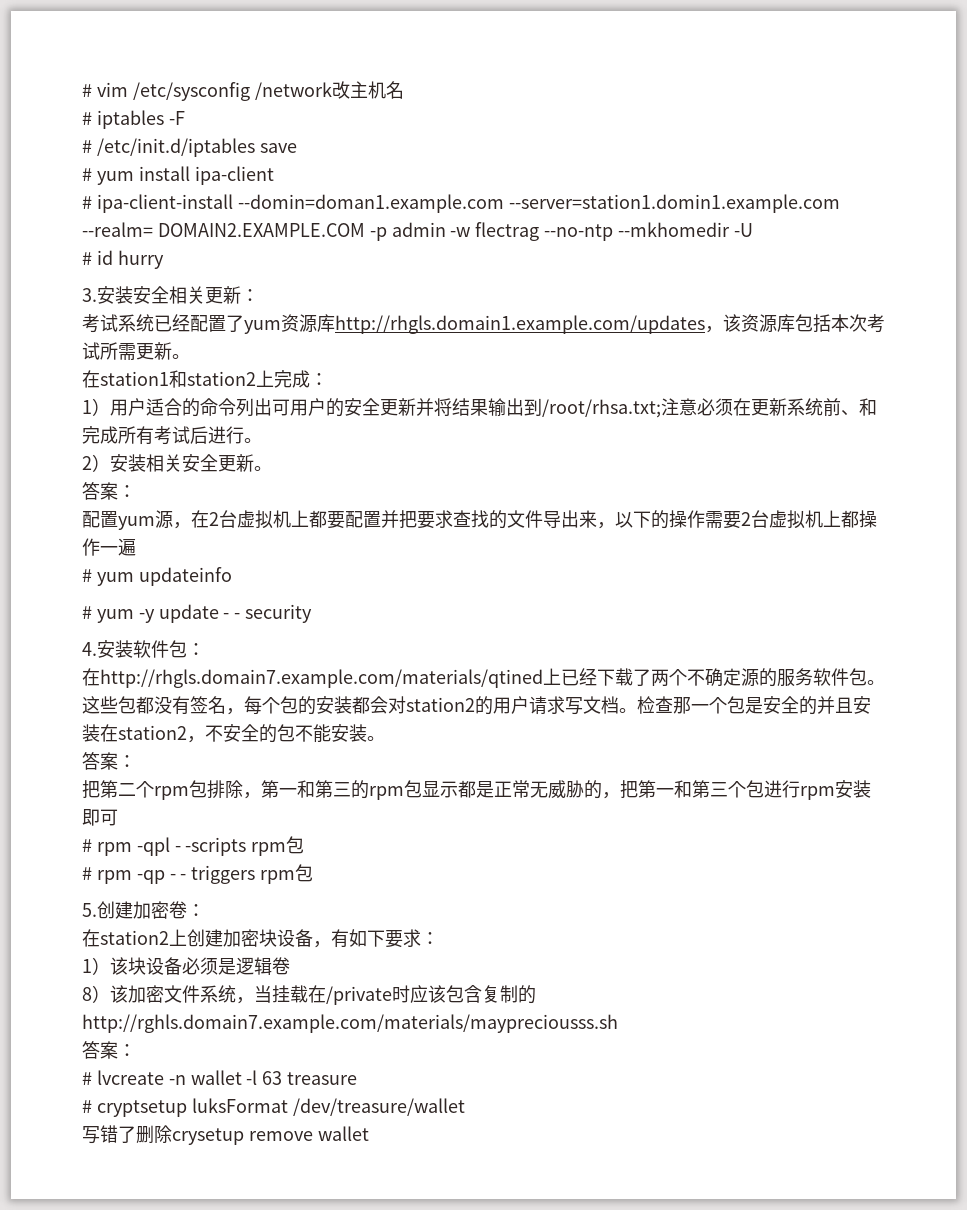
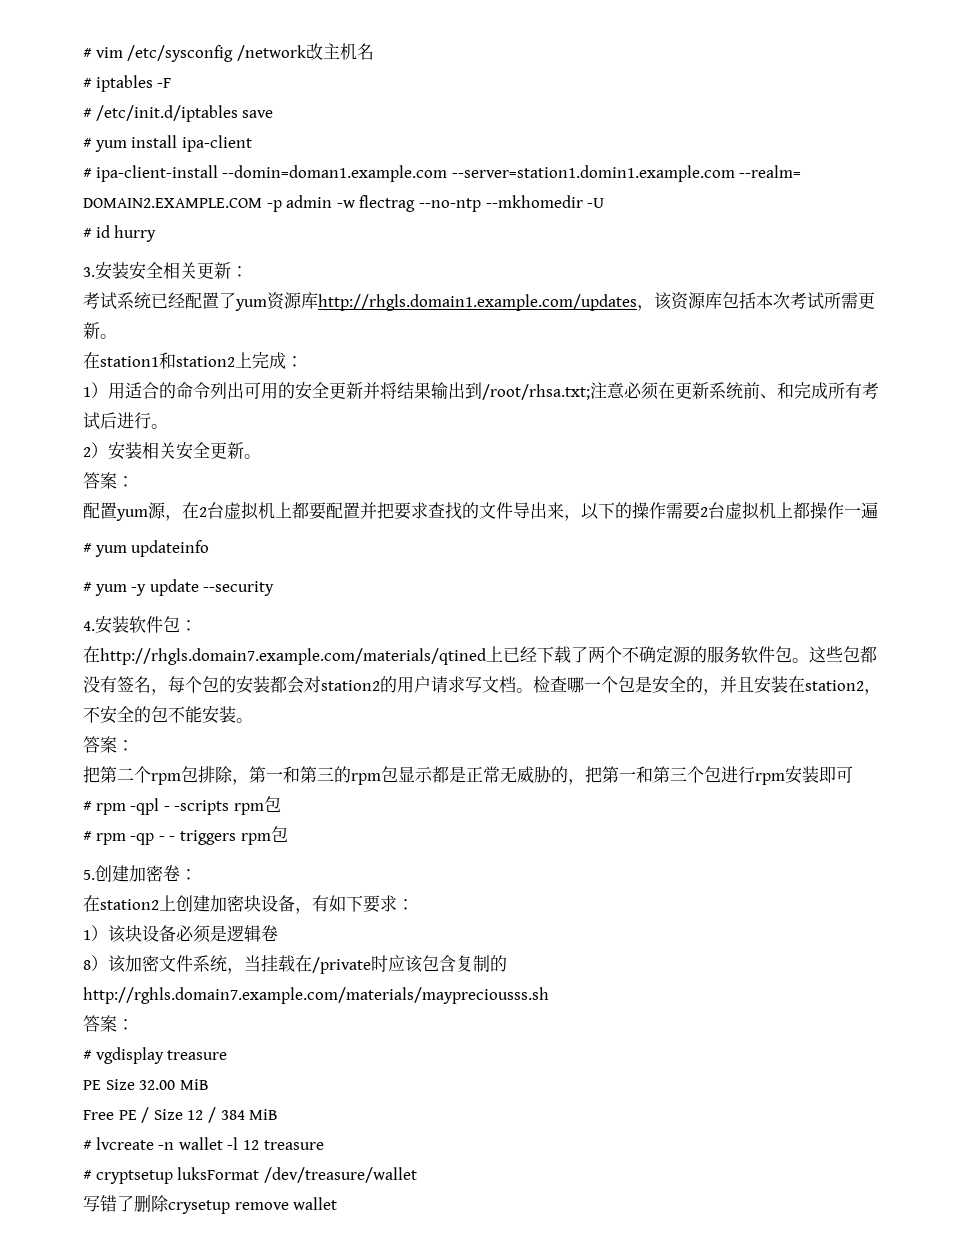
- 1）用户适合的命令列出可用户的安全更新并将结果输出到/root/rhsa.txt;注意必须在更新系统前、和完成所有考试后进行。
+ 1）用适合的命令列出可用的安全更新并将结果输出到/root/rhsa.txt;注意必须在更新系统前、和完成所有考试后进行。
- # yum -y update - - security
+ # yum -y update --security
- 检查那一个包是安全的并且安装在station2，不安全的包不能安装。
+ 检查哪一个包是安全的，并且安装在station2，不安全的包不能安装。
+ # vgdisplay treasure
+ PE Size 32.00 MiB
+ Free PE / Size 12 / 384 MiB
- # lvcreate -n wallet -l 63 treasure
+ # lvcreate -n wallet -l 12 treasure

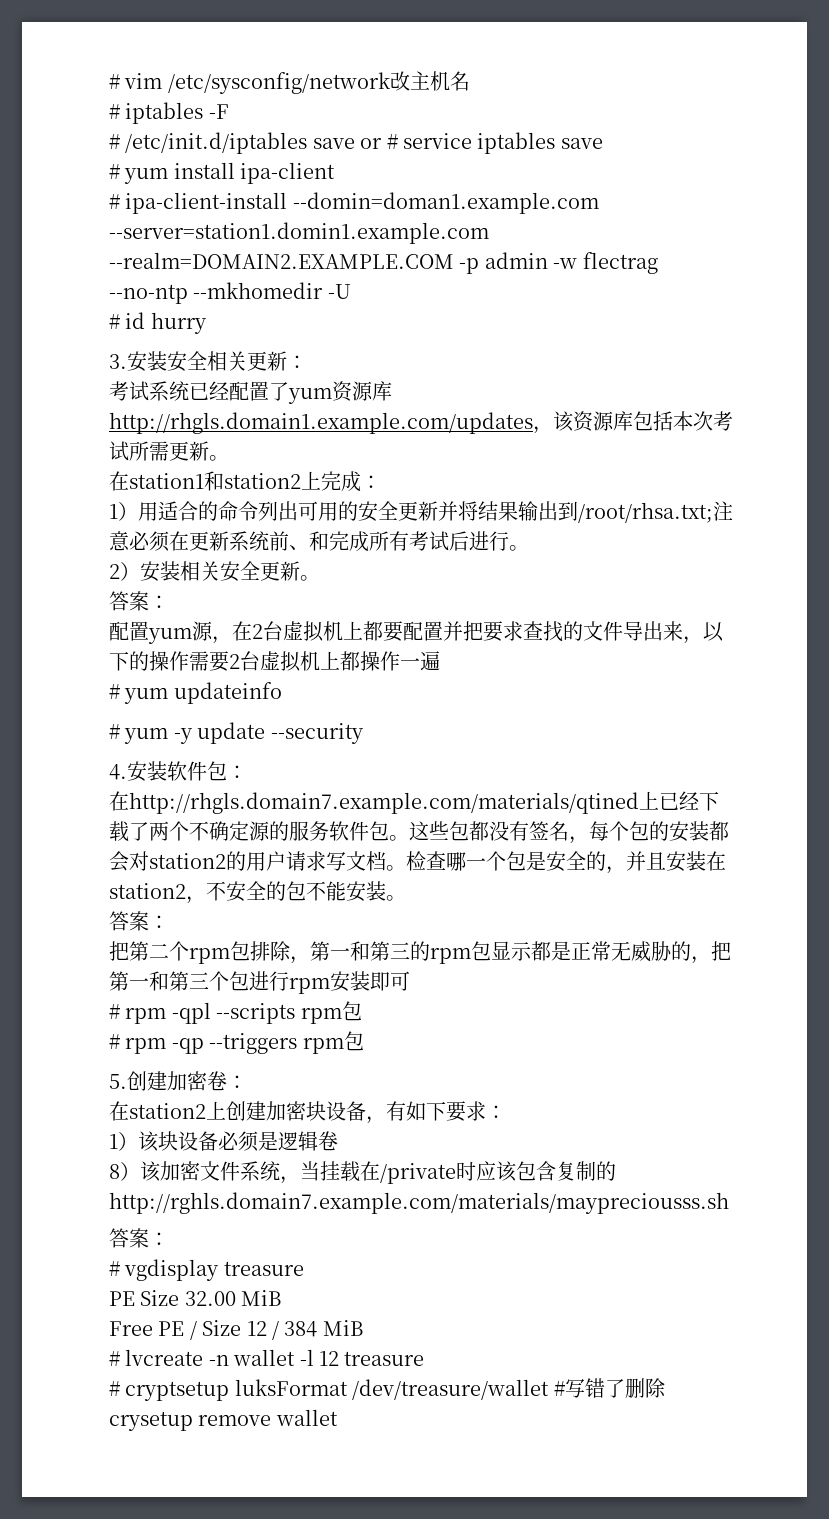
- # vim /etc/sysconfig /network改主机名
+ # vim /etc/sysconfig/network改主机名
- # /etc/init.d/iptables save
+ # /etc/init.d/iptables save or # service iptables save
- # ipa-client-install --domin=doman1.example.com --server=station1.domin1.example.com --realm= DOMAIN2.EXAMPLE.COM -p admin -w flectrag --no-ntp --mkhomedir -U
+ # ipa-client-install --domin=doman1.example.com --server=station1.domin1.example.com --realm=DOMAIN2.EXAMPLE.COM -p admin -w flectrag --no-ntp --mkhomedir -U
- # rpm -qpl - -scripts rpm包
+ # rpm -qpl --scripts rpm包
- # rpm -qp - - triggers rpm包
+ # rpm -qp --triggers rpm包
- # cryptsetup luksFormat /dev/treasure/wallet
- 写错了删除crysetup remove wallet
+ # cryptsetup luksFormat /dev/treasure/wallet #写错了删除crysetup remove wallet

